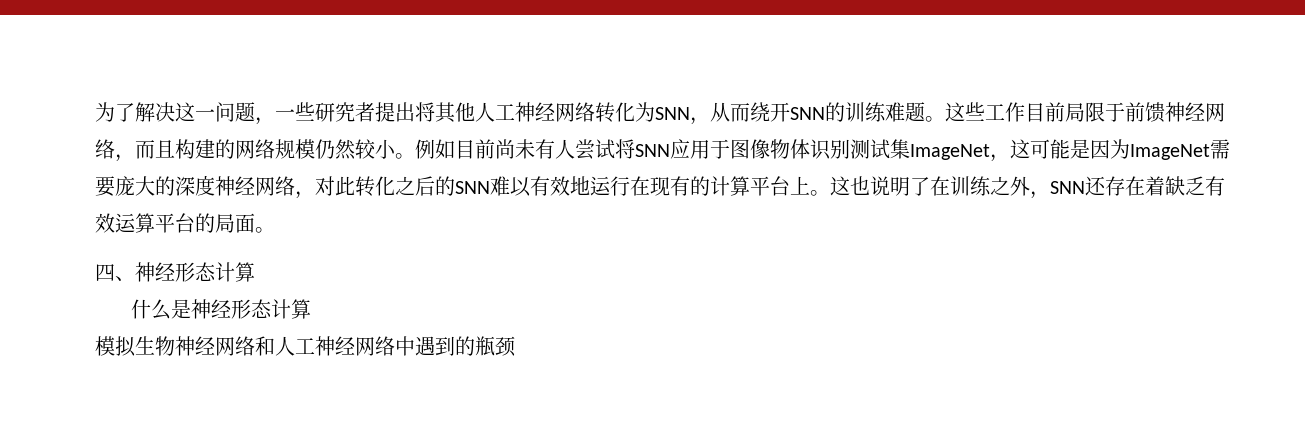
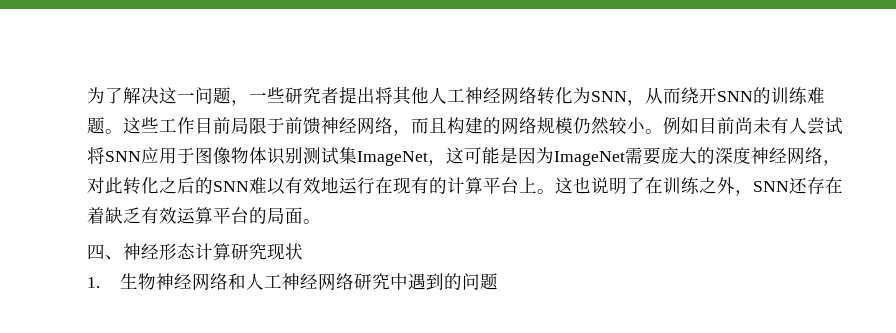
- 四、神经形态计算
- 什么是神经形态计算
- 模拟生物神经网络和人工神经网络中遇到的瓶颈
+ 四、神经形态计算研究现状
+ 1.生物神经网络和人工神经网络研究中遇到的问题

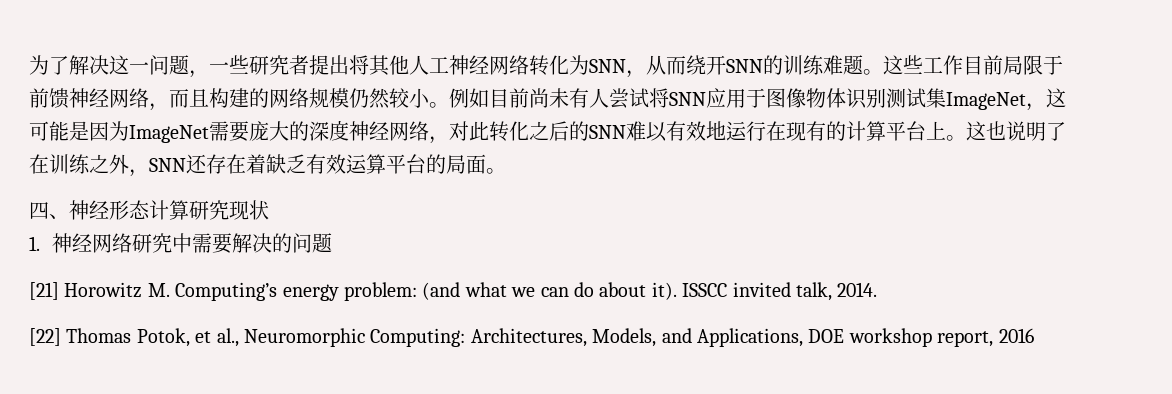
- 1.生物神经网络和人工神经网络研究中遇到的问题
+ 1.神经网络研究中需要解决的问题
+ [21] Horowitz M. Computing’s energy problem: (and what we can do about it). ISSCC invited talk, 2014.
+ [22] Thomas Potok, et al., Neuromorphic Computing: Architectures, Models, and Applications, DOE workshop report, 2016

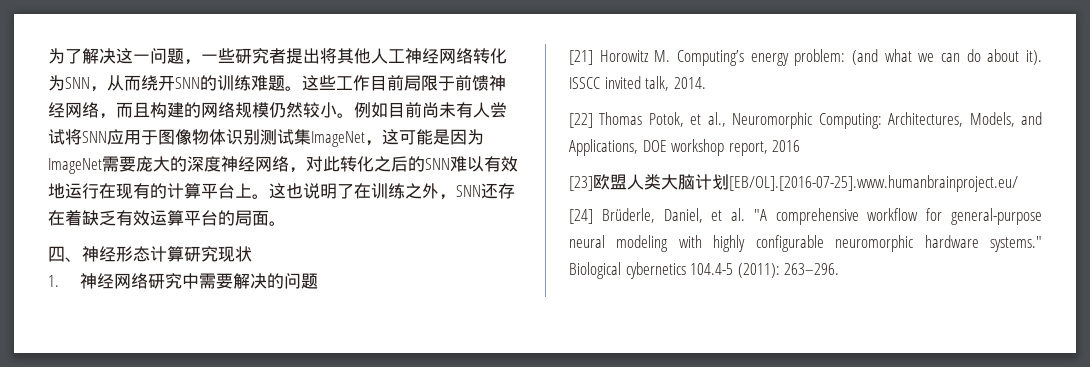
+ [23]欧盟人类大脑计划[EB/OL].[2016-07-25].www.humanbrainproject.eu/
+ [24] Brüderle, Daniel, et al. "A comprehensive workflow for general-purpose neural modeling with highly configurable neuromorphic hardware systems." Biological cybernetics 104.4-5 (2011): 263–296.

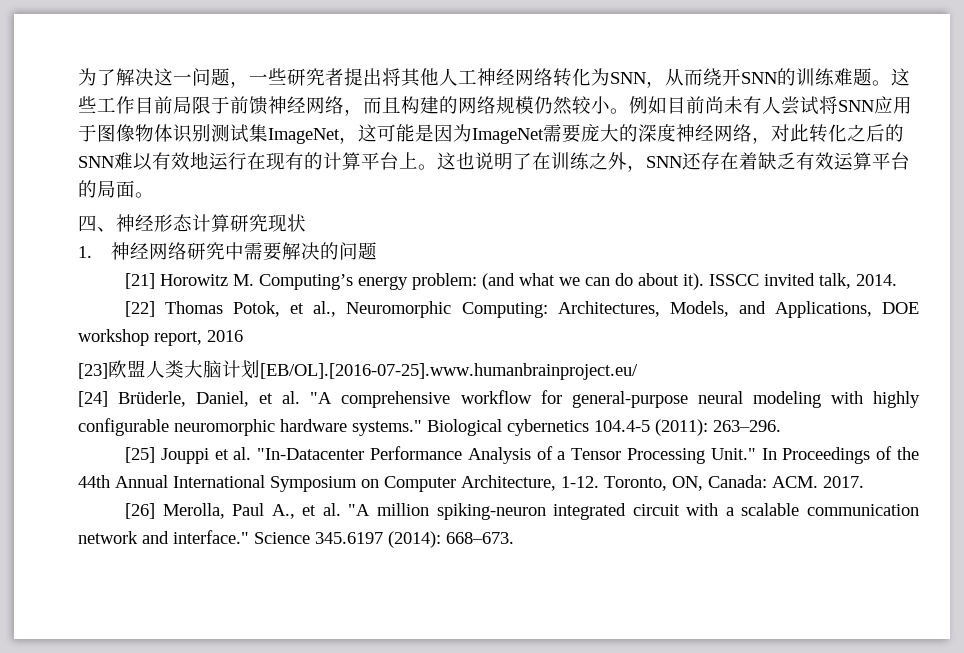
+ [25] Jouppi et al. "In-Datacenter Performance Analysis of a Tensor Processing Unit." In Proceedings of the 44th Annual International Symposium on Computer Architecture, 1-12. Toronto, ON, Canada: ACM. 2017.
+ [26] Merolla, Paul A., et al. "A million spiking-neuron integrated circuit with a scalable communication network and interface." Science 345.6197 (2014): 668–673.

